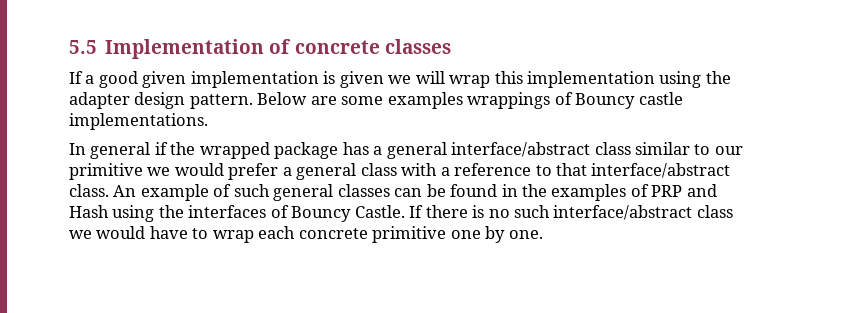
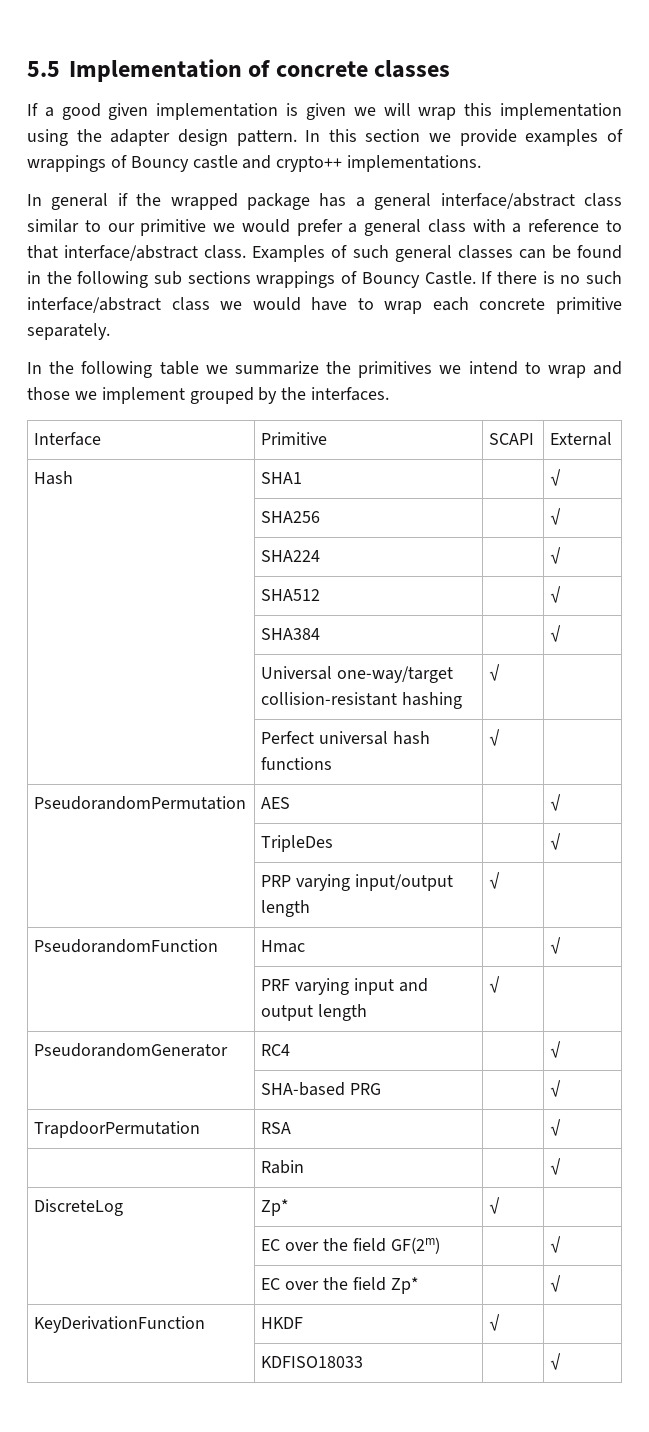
- Below are some examples wrappings of Bouncy castle implementations.
+ In this section we provide examples of wrappings of Bouncy castle and crypto++ implementations.
- An example of such general classes can be found in the examples of PRP and Hash using the interfaces of Bouncy Castle.
+ Examples of such general classes can be found in the following sub sections wrappings of Bouncy Castle.
- If there is no such interface/abstract class we would have to wrap each concrete primitive one by one.
+ If there is no such interface/abstract class we would have to wrap each concrete primitive separately.
+ In the following table we summarize the primitives we intend to wrap and those we implement grouped by the interfaces.
+ Interface | Primitive | SCAPI | External
+ Hash | SHA1 | | √
+ | SHA256 | | √
+ | SHA224 | | √
+ | SHA512 | | √
+ | SHA384 | | √
+ | Universal one-way/target collision-resistant hashing | √ |
+ | Perfect universal hash functions | √ |
+ PseudorandomPermutation | AES | | √
+ | TripleDes | | √
+ | PRP varying input/output length | √ |
+ PseudorandomFunction | Hmac | | √
+ | PRF varying input and output length | √ |
+ PseudorandomGenerator | RC4 | | √
+ | SHA-based PRG | | √
+ TrapdoorPermutation | RSA | | √
+ | Rabin | | √
+ DiscreteLog | Zp* | √ |
+ | EC over the field GF(2m) | | √
+ | EC over the field Zp* | | √
+ KeyDerivationFunction | HKDF | √ |
+ | KDFISO18033 | | √

